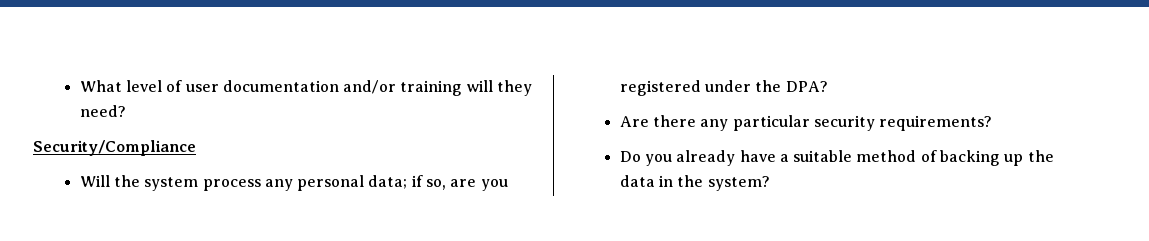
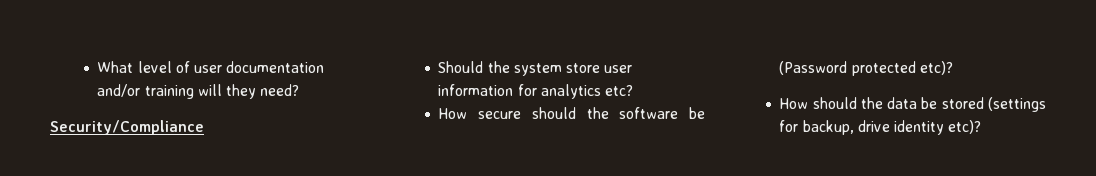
- Will the system process any personal data; if so, are you registered under the DPA?
- Are there any particular security requirements?
- Do you already have a suitable method of backing up the data in the system?
+ Should the system store user information for analytics etc?
+ How secure should the software be (Password protected etc)?
+ How should the data be stored (settings for backup, drive identity etc)?

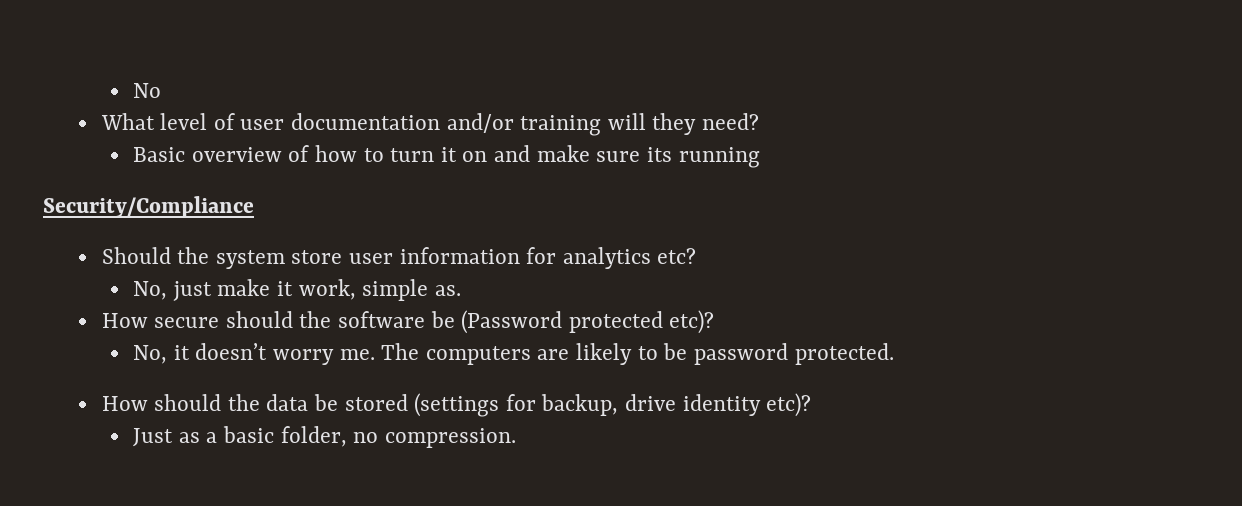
+ No
+ Basic overview of how to turn it on and make sure its running
+ No, just make it work, simple as.
+ No, it doesn’t worry me. The computers are likely to be password protected.
+ Just as a basic folder, no compression.

